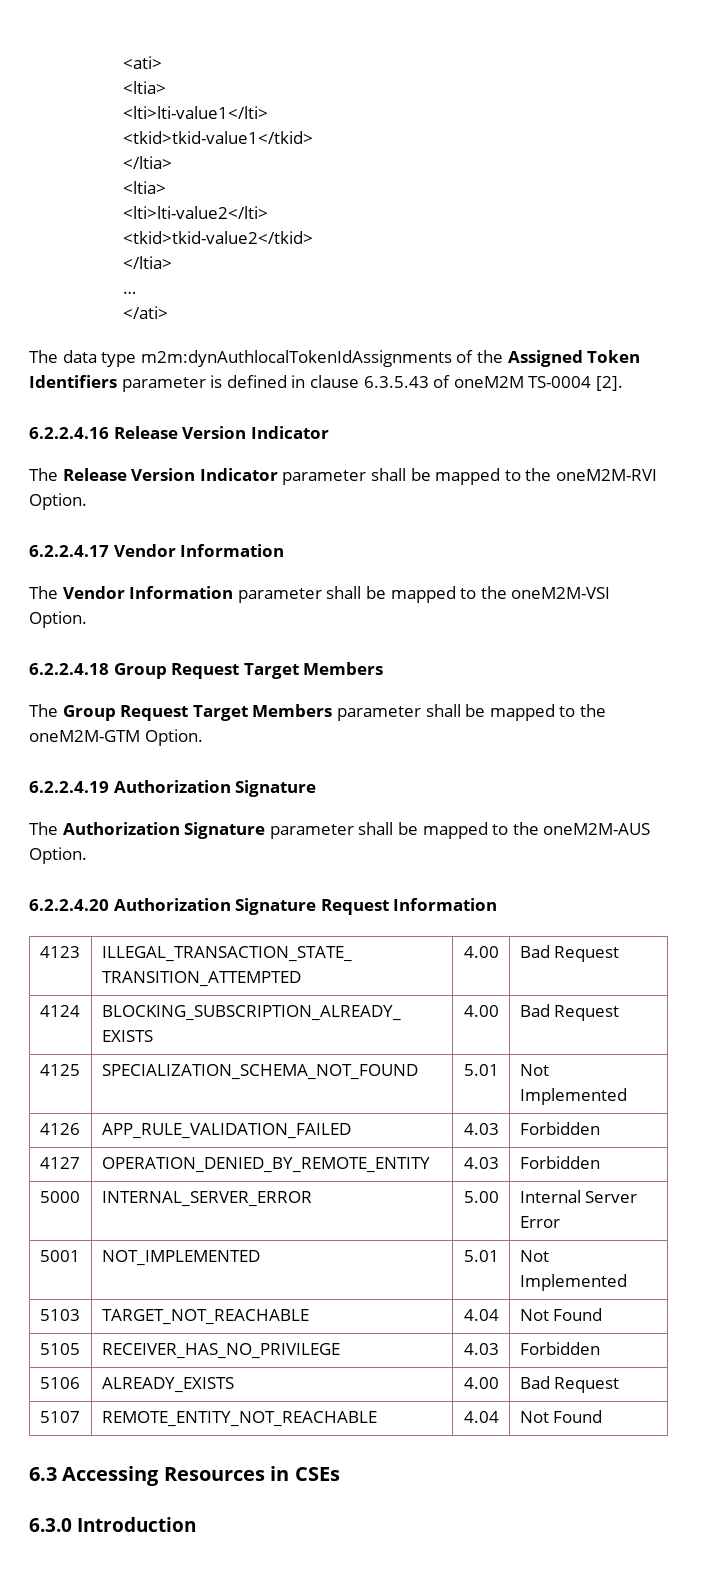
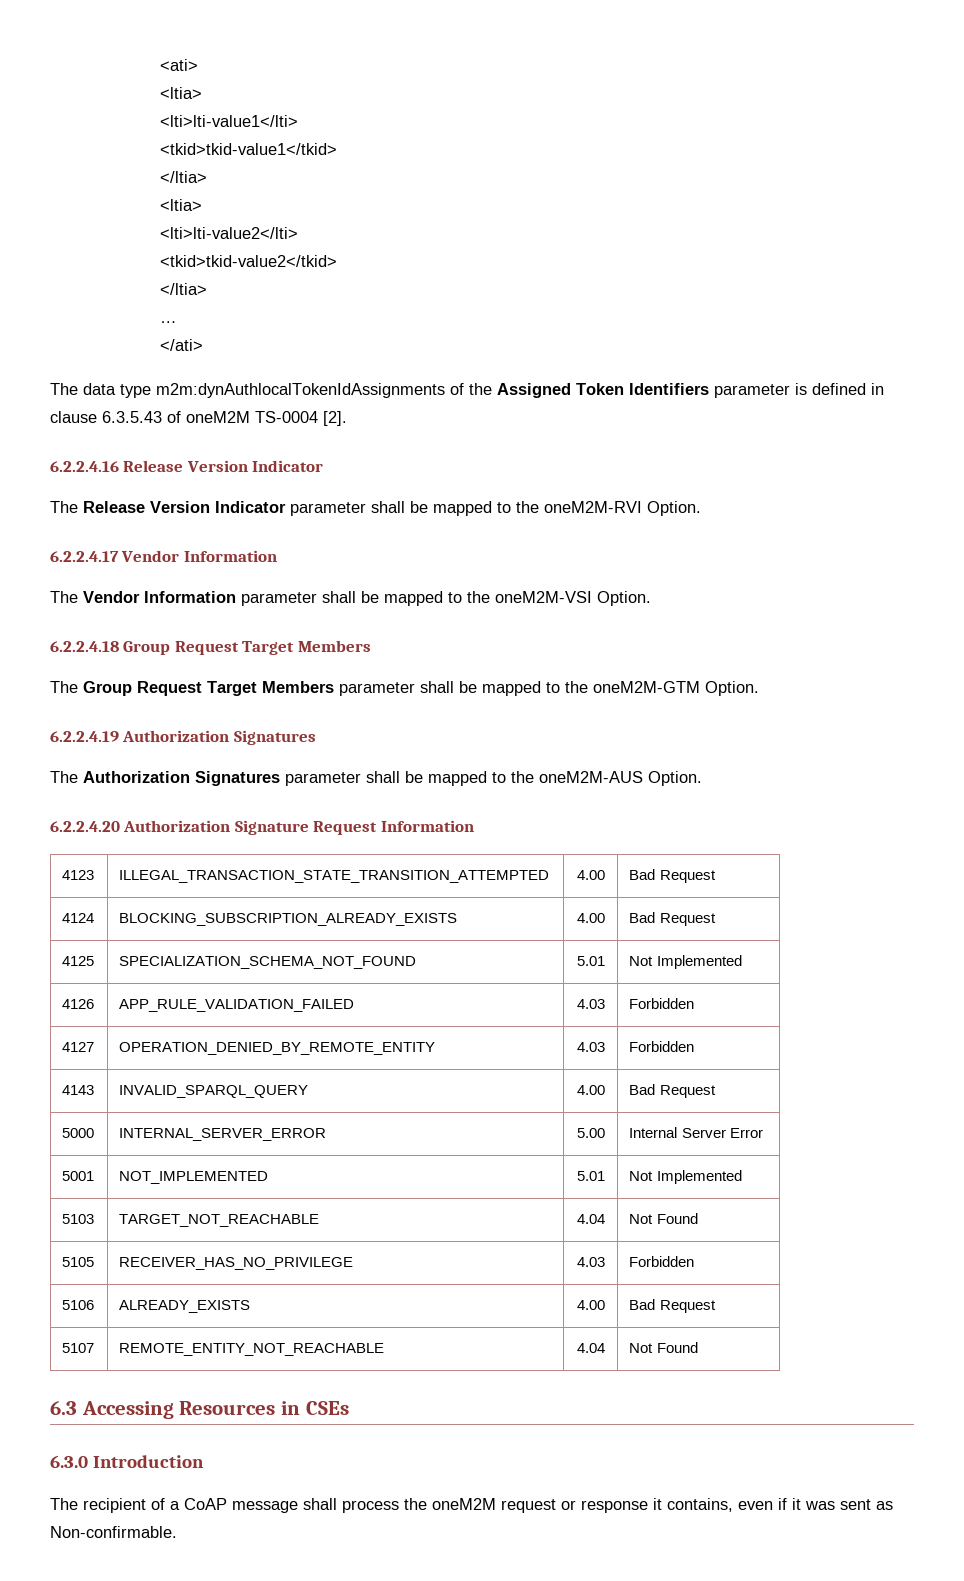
- 6.2.2.4.19 Authorization Signature
+ 6.2.2.4.19 Authorization Signatures
- The Authorization Signature parameter shall be mapped to the oneM2M-AUS Option.
+ The Authorization Signatures parameter shall be mapped to the oneM2M-AUS Option.
+ 4143 | INVALID_SPARQL_QUERY | 4.00 | Bad Request
+ The recipient of a CoAP message shall process the oneM2M request or response it contains, even if it was sent as Non-confirmable.

